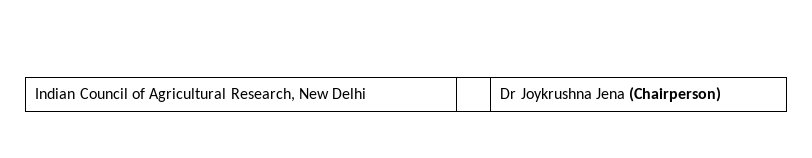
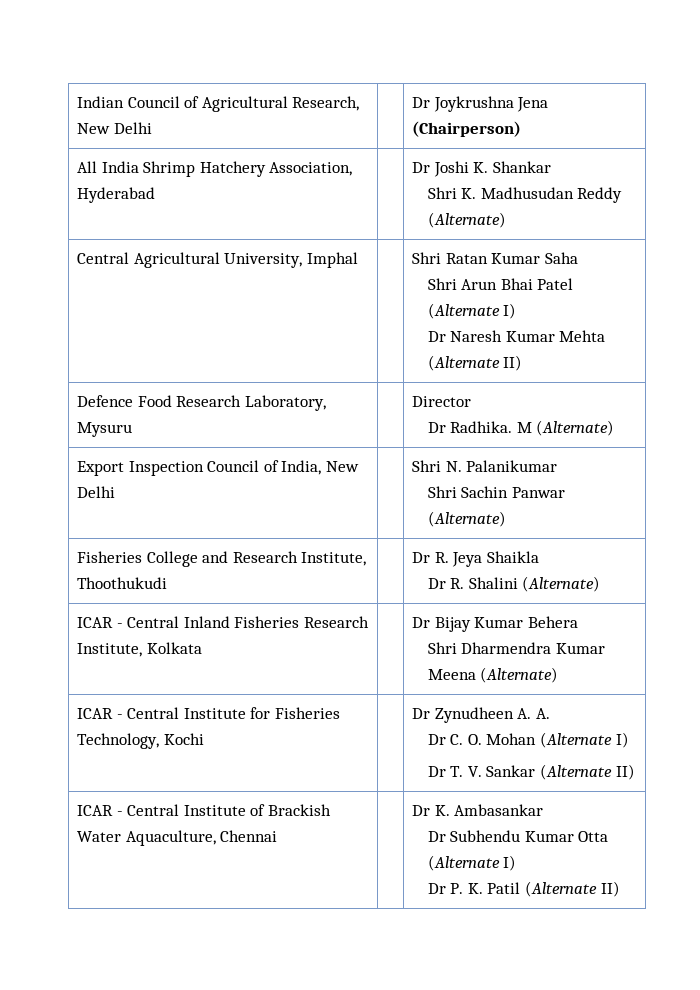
+ All India Shrimp Hatchery Association, Hyderabad | | Dr Joshi K. Shankar
+ Shri K. Madhusudan Reddy (Alternate)
+ Central Agricultural University, Imphal | | Shri Ratan Kumar Saha
+ Shri Arun Bhai Patel (Alternate I)
+ Dr Naresh Kumar Mehta (Alternate II)
+ Defence Food Research Laboratory, Mysuru | | Director
+ Dr Radhika. M (Alternate)
+ Export Inspection Council of India, New Delhi | | Shri N. Palanikumar
+ Shri Sachin Panwar (Alternate)
+ Fisheries College and Research Institute, Thoothukudi | | Dr R. Jeya Shaikla
+ Dr R. Shalini (Alternate)
+ ICAR - Central Inland Fisheries Research Institute, Kolkata | | Dr Bijay Kumar Behera
+ Shri Dharmendra Kumar Meena (Alternate)
+ ICAR - Central Institute for Fisheries Technology, Kochi | | Dr Zynudheen A. A.
+ Dr C. O. Mohan (Alternate I)
+ Dr T. V. Sankar (Alternate II)
+ ICAR - Central Institute of Brackish Water Aquaculture, Chennai | | Dr K. Ambasankar
+ Dr Subhendu Kumar Otta (Alternate I)
+ Dr P. K. Patil (Alternate II)

